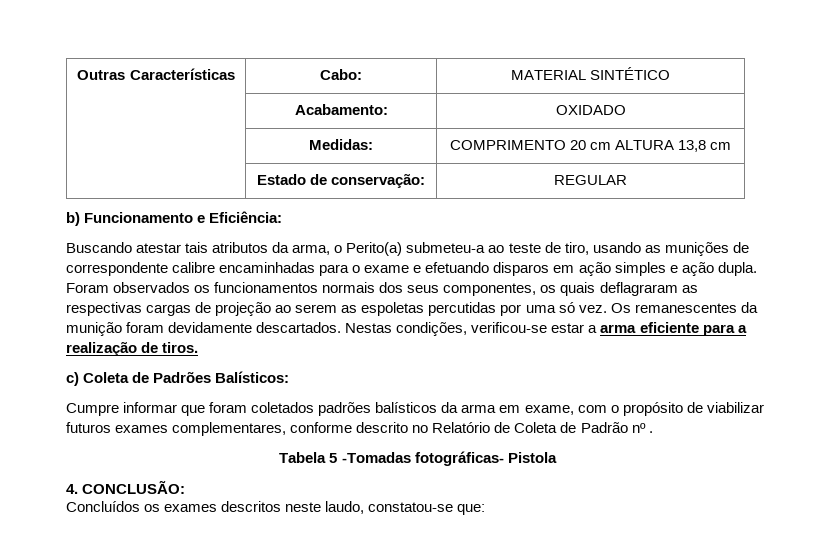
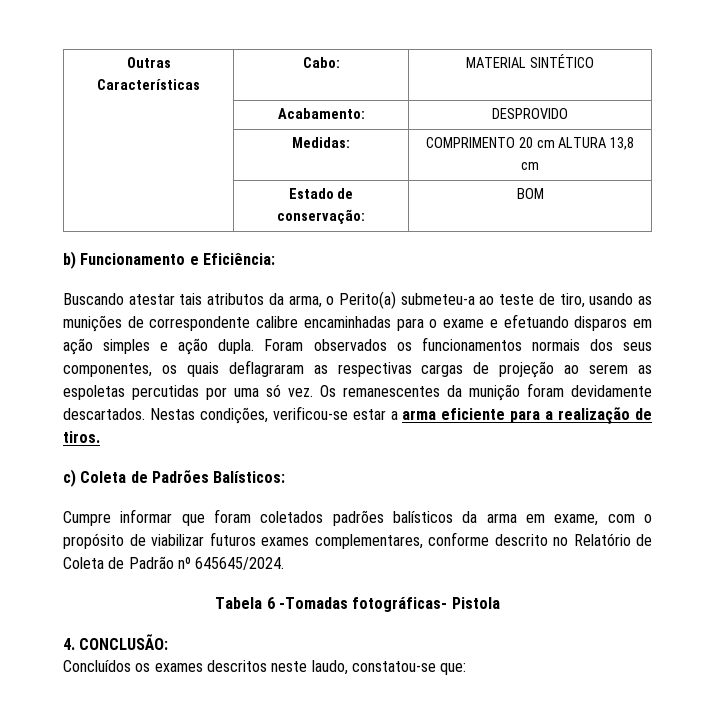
- | Acabamento: | OXIDADO
+ | Acabamento: | DESPROVIDO
- | Estado de conservação: | REGULAR
+ | Estado de conservação: | BOM
- Cumpre informar que foram coletados padrões balísticos da arma em exame, com o propósito de viabilizar futuros exames complementares, conforme descrito no Relatório de Coleta de Padrão nº .
+ Cumpre informar que foram coletados padrões balísticos da arma em exame, com o propósito de viabilizar futuros exames complementares, conforme descrito no Relatório de Coleta de Padrão nº 645645/2024.
- Tabela 5 -Tomadas fotográficas- Pistola
+ Tabela 6 -Tomadas fotográficas- Pistola

